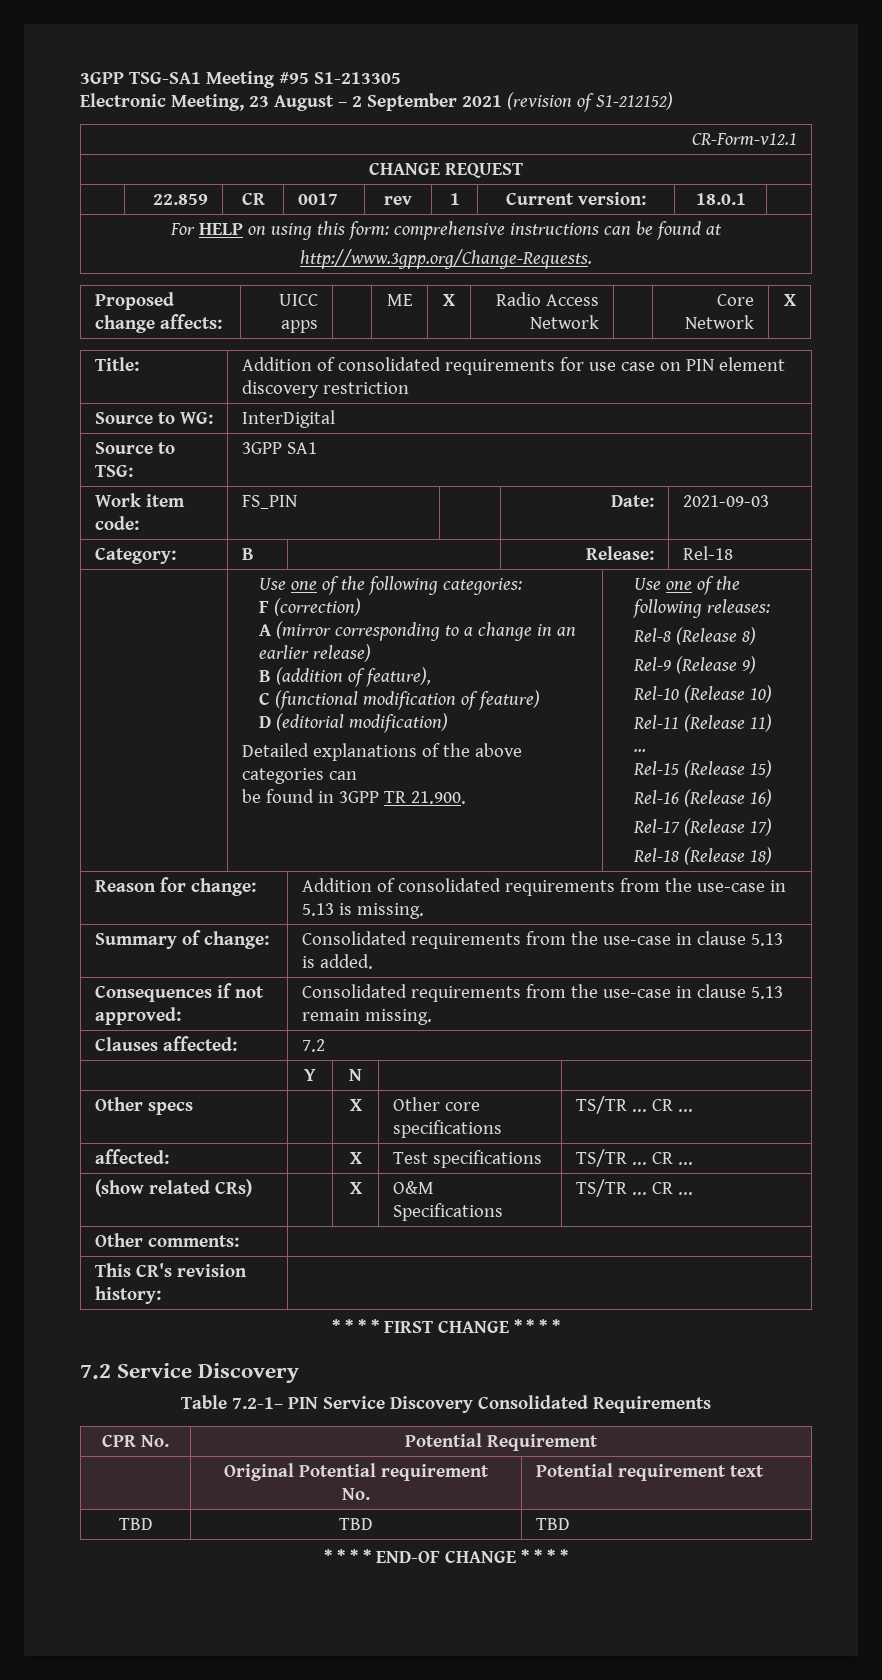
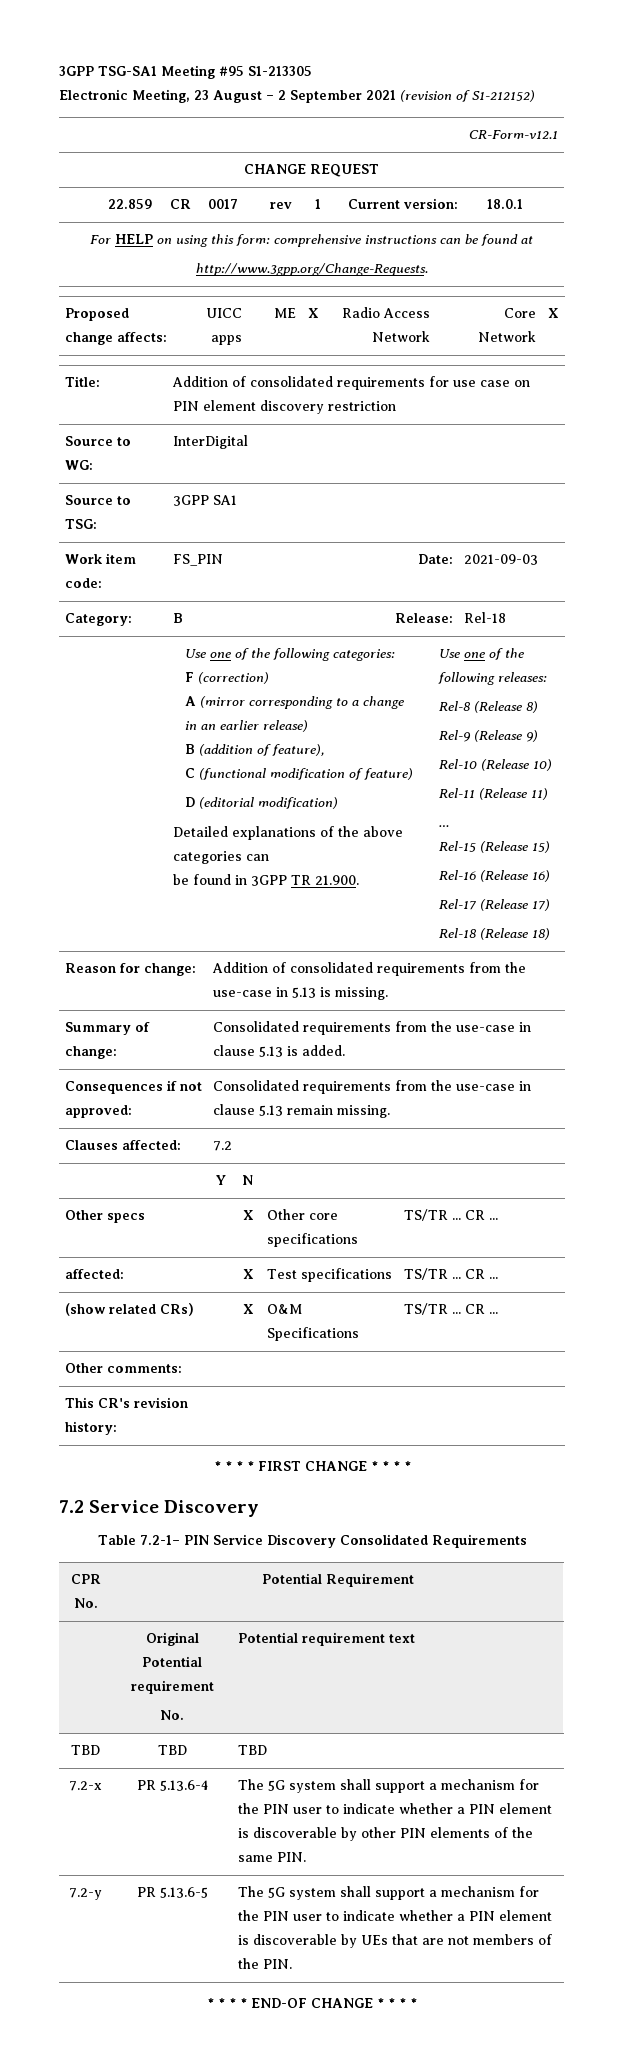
+ 7.2-x | PR 5.13.6-4 | The 5G system shall support a mechanism for the PIN user to indicate whether a PIN element is discoverable by other PIN elements of the same PIN.
+ 7.2-y | PR 5.13.6-5 | The 5G system shall support a mechanism for the PIN user to indicate whether a PIN element is discoverable by UEs that are not members of the PIN.

